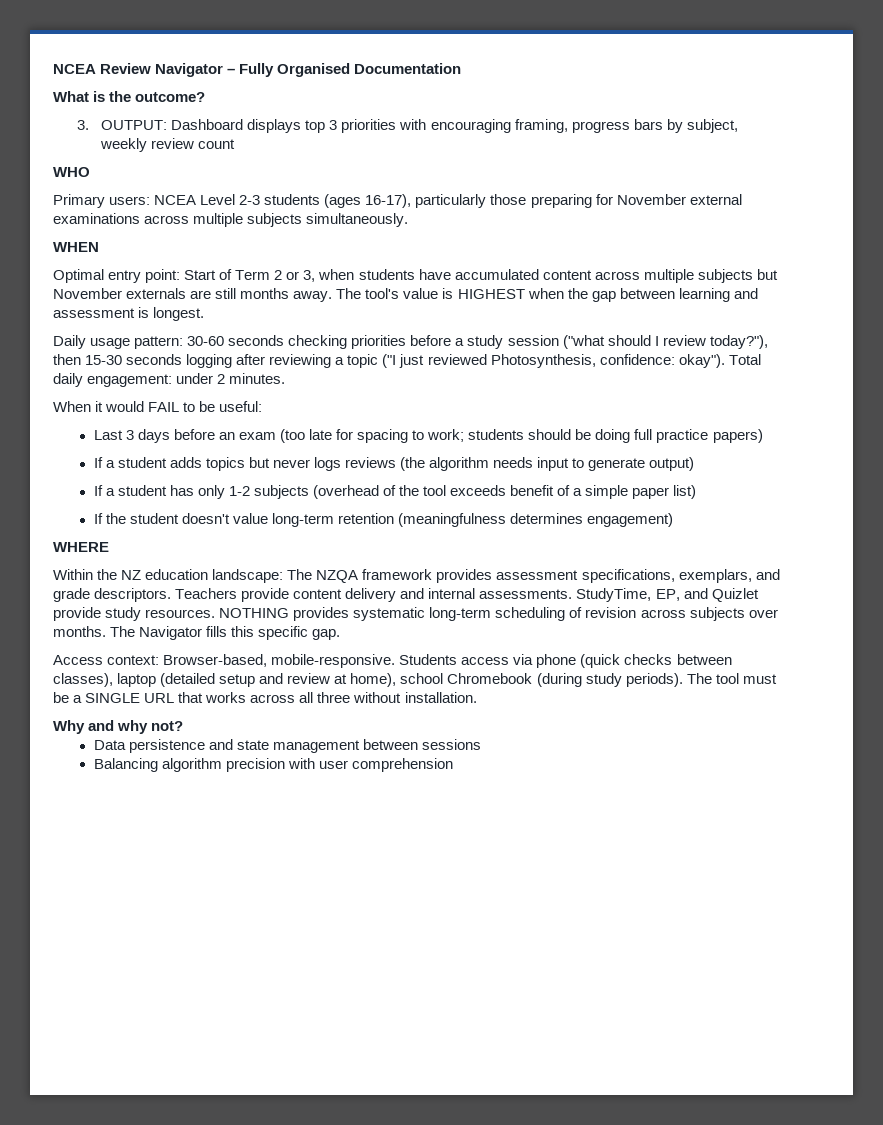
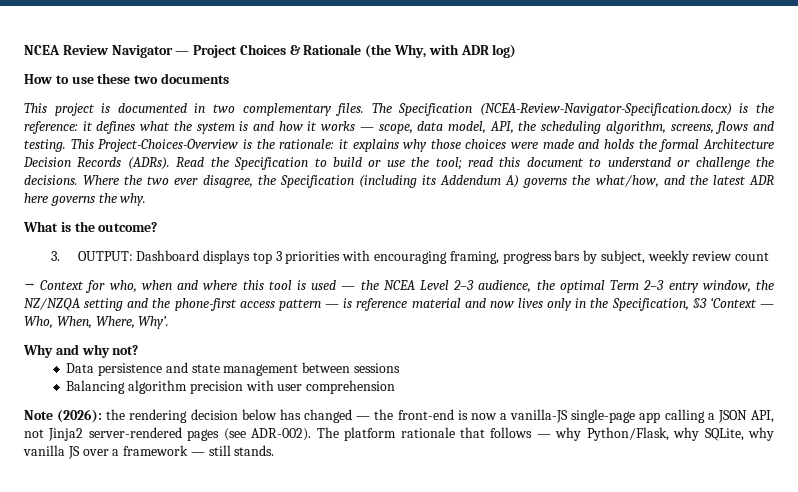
- NCEA Review Navigator – Fully Organised Documentation
+ NCEA Review Navigator — Project Choices & Rationale (the Why, with ADR log)
+ How to use these two documents
+ This project is documented in two complementary files. The Specification (NCEA-Review-Navigator-Specification.docx) is the reference: it defines what the system is and how it works — scope, data model, API, the scheduling algorithm, screens, flows and testing. This Project-Choices-Overview is the rationale: it explains why those choices were made and holds the formal Architecture Decision Records (ADRs). Read the Specification to build or use the tool; read this document to understand or challenge the decisions. Where the two ever disagree, the Specification (including its Addendum A) governs the what/how, and the latest ADR here governs the why.
- WHO
- Primary users: NCEA Level 2-3 students (ages 16-17), particularly those preparing for November external examinations across multiple subjects simultaneously.
- WHEN
- Optimal entry point: Start of Term 2 or 3, when students have accumulated content across multiple subjects but November externals are still months away. The tool's value is HIGHEST when the gap between learning and assessment is longest.
- Daily usage pattern: 30-60 seconds checking priorities before a study session ("what should I review today?"), then 15-30 seconds logging after reviewing a topic ("I just reviewed Photosynthesis, confidence: okay"). Total daily engagement: under 2 minutes.
- When it would FAIL to be useful:
- Last 3 days before an exam (too late for spacing to work; students should be doing full practice papers)
- If a student adds topics but never logs reviews (the algorithm needs input to generate output)
- If a student has only 1-2 subjects (overhead of the tool exceeds benefit of a simple paper list)
- If the student doesn't value long-term retention (meaningfulness determines engagement)
- WHERE
- Within the NZ education landscape: The NZQA framework provides assessment specifications, exemplars, and grade descriptors. Teachers provide content delivery and internal assessments. StudyTime, EP, and Quizlet provide study resources. NOTHING provides systematic long-term scheduling of revision across subjects over months. The Navigator fills this specific gap.
- Access context: Browser-based, mobile-responsive. Students access via phone (quick checks between classes), laptop (detailed setup and review at home), school Chromebook (during study periods). The tool must be a SINGLE URL that works across all three without installation.
+ → Context for who, when and where this tool is used — the NCEA Level 2–3 audience, the optimal Term 2–3 entry window, the NZ/NZQA setting and the phone-first access pattern — is reference material and now lives only in the Specification, §3 ‘Context — Who, When, Where, Why’.
+ Note (2026): the rendering decision below has changed — the front-end is now a vanilla-JS single-page app calling a JSON API, not Jinja2 server-rendered pages (see ADR-002). The platform rationale that follows — why Python/Flask, why SQLite, why vanilla JS over a framework — still stands.

